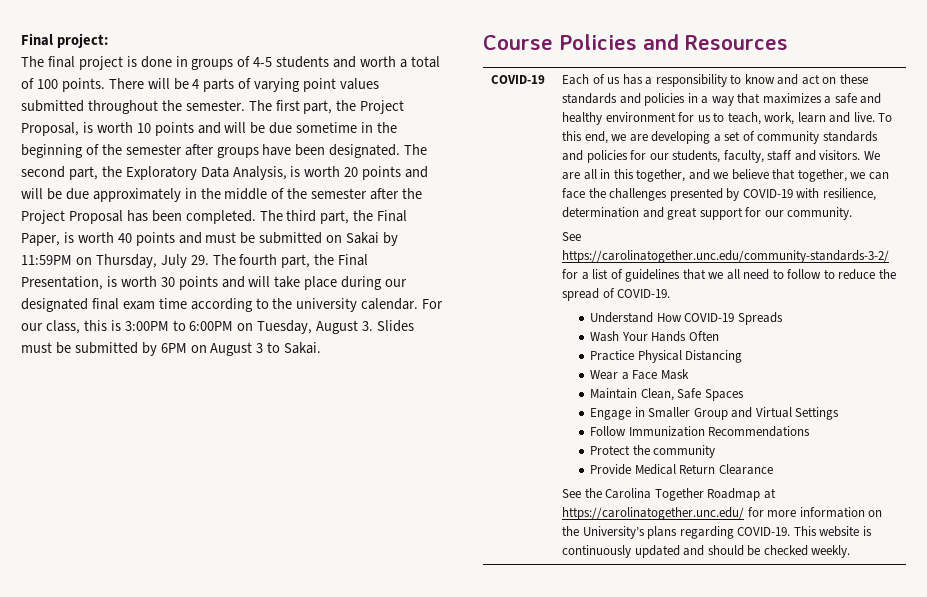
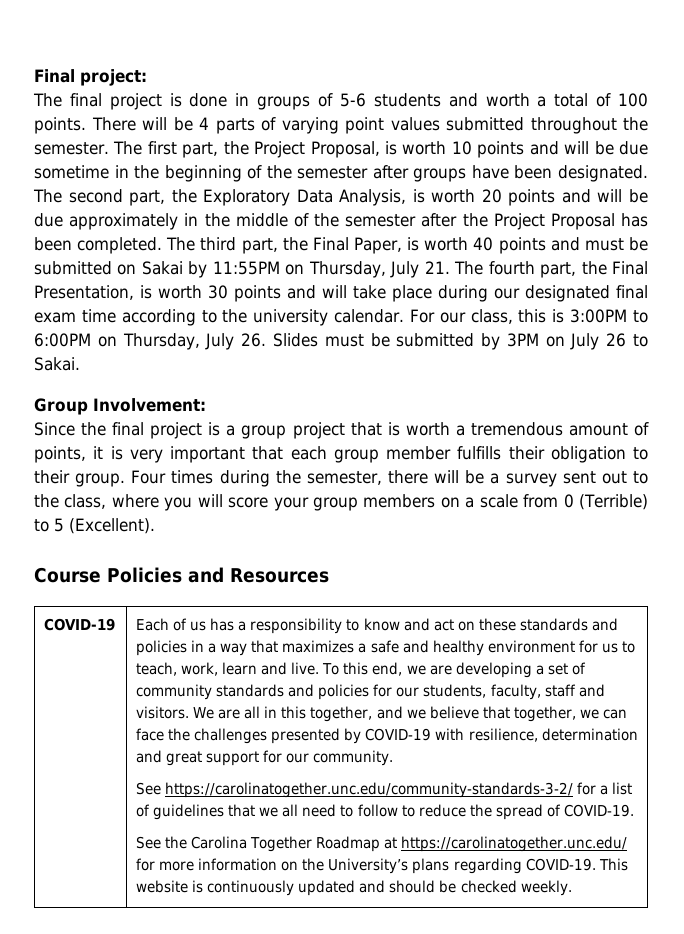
- The final project is done in groups of 4-5 students and worth a total of 100 points.
+ The final project is done in groups of 5-6 students and worth a total of 100 points.
- The third part, the Final Paper, is worth 40 points and must be submitted on Sakai by 11:59PM on Thursday, July 29. The fourth part, the Final Presentation, is worth 30 points and will take place during our designated final exam time according to the university calendar.
+ The third part, the Final Paper, is worth 40 points and must be submitted on Sakai by 11:55PM on Thursday, July 21. The fourth part, the Final Presentation, is worth 30 points and will take place during our designated final exam time according to the university calendar.
- For our class, this is 3:00PM to 6:00PM on Tuesday, August 3. Slides must be submitted by 6PM on August 3 to Sakai.
+ For our class, this is 3:00PM to 6:00PM on Thursday, July 26. Slides must be submitted by 3PM on July 26 to Sakai.
+ Group Involvement:
+ Since the final project is a group project that is worth a tremendous amount of points, it is very important that each group member fulfills their obligation to their group. Four times during the semester, there will be a survey sent out to the class, where you will score your group members on a scale from 0 (Terrible) to 5 (Excellent).
- Understand How COVID-19 Spreads
- Wash Your Hands Often
- Practice Physical Distancing
- Wear a Face Mask
- Maintain Clean, Safe Spaces
- Engage in Smaller Group and Virtual Settings
- Follow Immunization Recommendations
- Protect the community
- Provide Medical Return Clearance

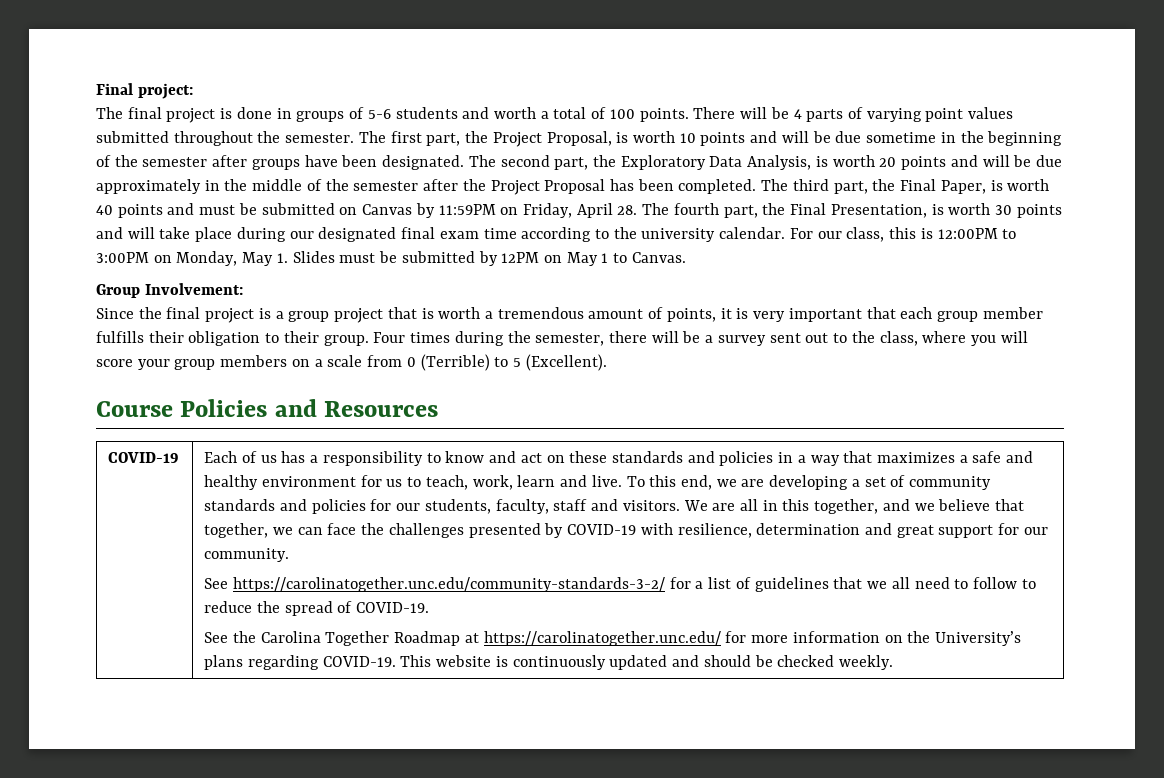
- The third part, the Final Paper, is worth 40 points and must be submitted on Sakai by 11:55PM on Thursday, July 21. The fourth part, the Final Presentation, is worth 30 points and will take place during our designated final exam time according to the university calendar.
+ The third part, the Final Paper, is worth 40 points and must be submitted on Canvas by 11:59PM on Friday, April 28. The fourth part, the Final Presentation, is worth 30 points and will take place during our designated final exam time according to the university calendar.
- For our class, this is 3:00PM to 6:00PM on Thursday, July 26. Slides must be submitted by 3PM on July 26 to Sakai.
+ For our class, this is 12:00PM to 3:00PM on Monday, May 1. Slides must be submitted by 12PM on May 1 to Canvas.

